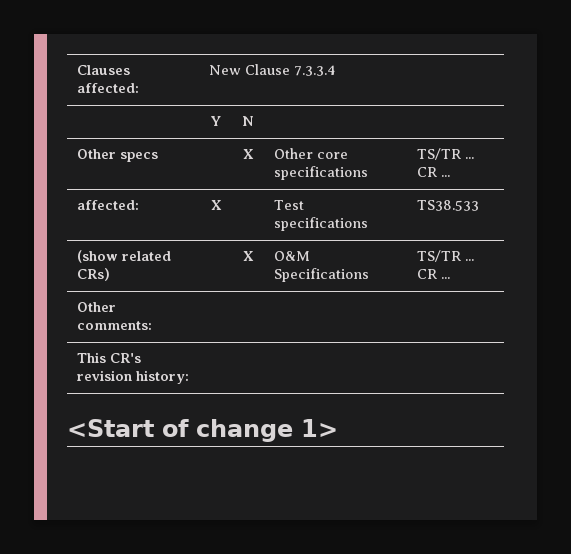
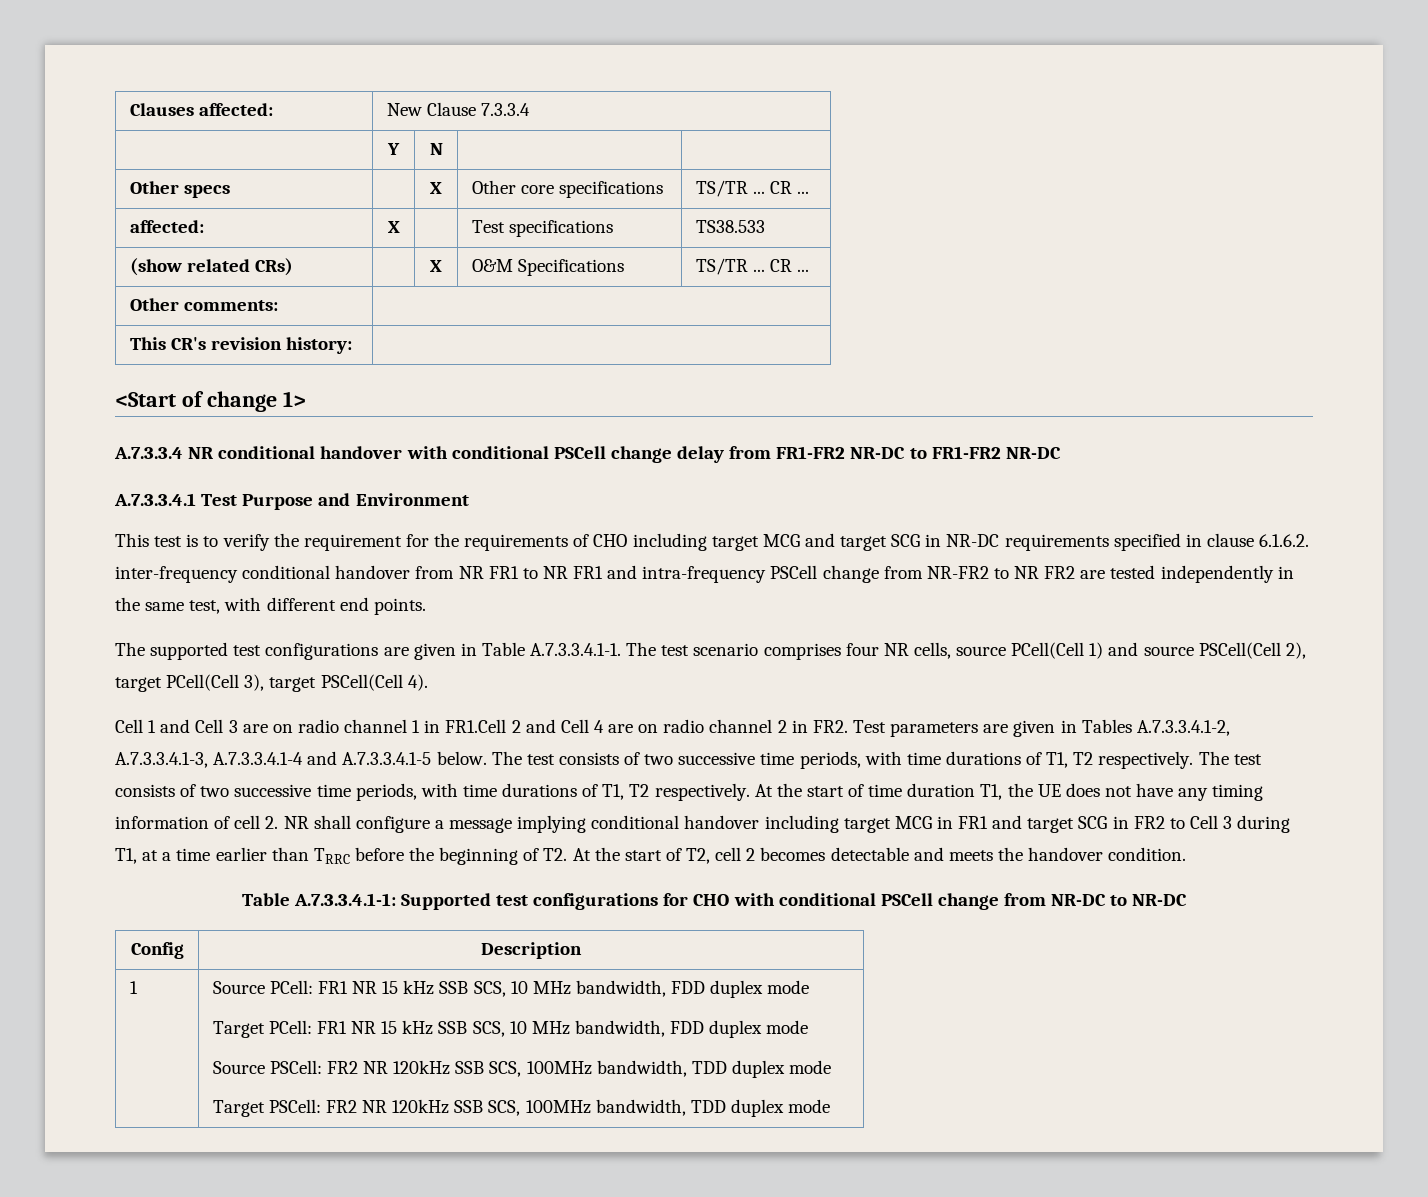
+ A.7.3.3.4 NR conditional handover with conditional PSCell change delay from FR1-FR2 NR-DC to FR1-FR2 NR-DC
+ A.7.3.3.4.1 Test Purpose and Environment
+ This test is to verify the requirement for the requirements of CHO including target MCG and target SCG in NR-DC requirements specified in clause 6.1.6.2. inter-frequency conditional handover from NR FR1 to NR FR1 and intra-frequency PSCell change from NR-FR2 to NR FR2 are tested independently in the same test, with different end points.
+ The supported test configurations are given in Table A.7.3.3.4.1-1. The test scenario comprises four NR cells, source PCell(Cell 1) and source PSCell(Cell 2), target PCell(Cell 3), target PSCell(Cell 4).
+ Cell 1 and Cell 3 are on radio channel 1 in FR1.Cell 2 and Cell 4 are on radio channel 2 in FR2. Test parameters are given in Tables A.7.3.3.4.1-2, A.7.3.3.4.1-3, A.7.3.3.4.1-4 and A.7.3.3.4.1-5 below. The test consists of two successive time periods, with time durations of T1, T2 respectively. The test consists of two successive time periods, with time durations of T1, T2 respectively. At the start of time duration T1, the UE does not have any timing information of cell 2. NR shall configure a message implying conditional handover including target MCG in FR1 and target SCG in FR2 to Cell 3 during T1, at a time earlier than TRRC before the beginning of T2. At the start of T2, cell 2 becomes detectable and meets the handover condition.
+ Table A.7.3.3.4.1-1: Supported test configurations for CHO with conditional PSCell change from NR-DC to NR-DC
+ Config | Description
+ 1 | Source PCell: FR1 NR 15 kHz SSB SCS, 10 MHz bandwidth, FDD duplex mode
+ Target PCell: FR1 NR 15 kHz SSB SCS, 10 MHz bandwidth, FDD duplex mode
+ Source PSCell: FR2 NR 120kHz SSB SCS, 100MHz bandwidth, TDD duplex mode
+ Target PSCell: FR2 NR 120kHz SSB SCS, 100MHz bandwidth, TDD duplex mode

